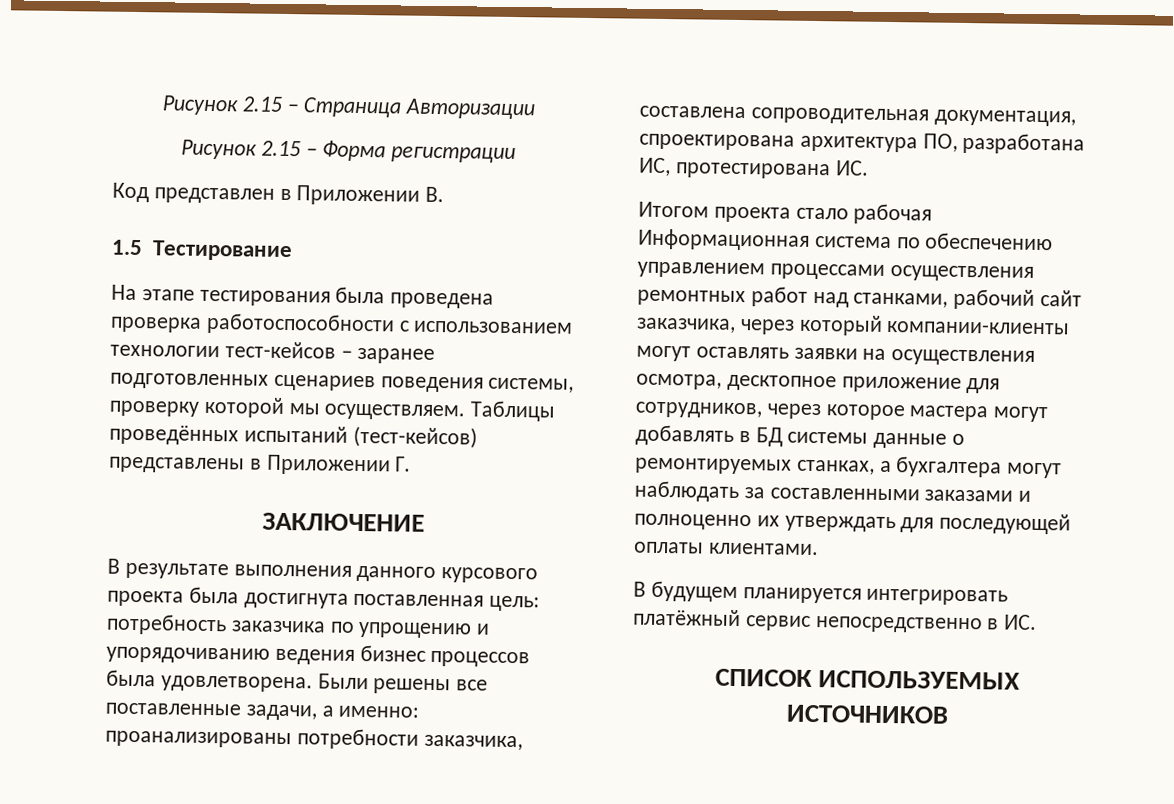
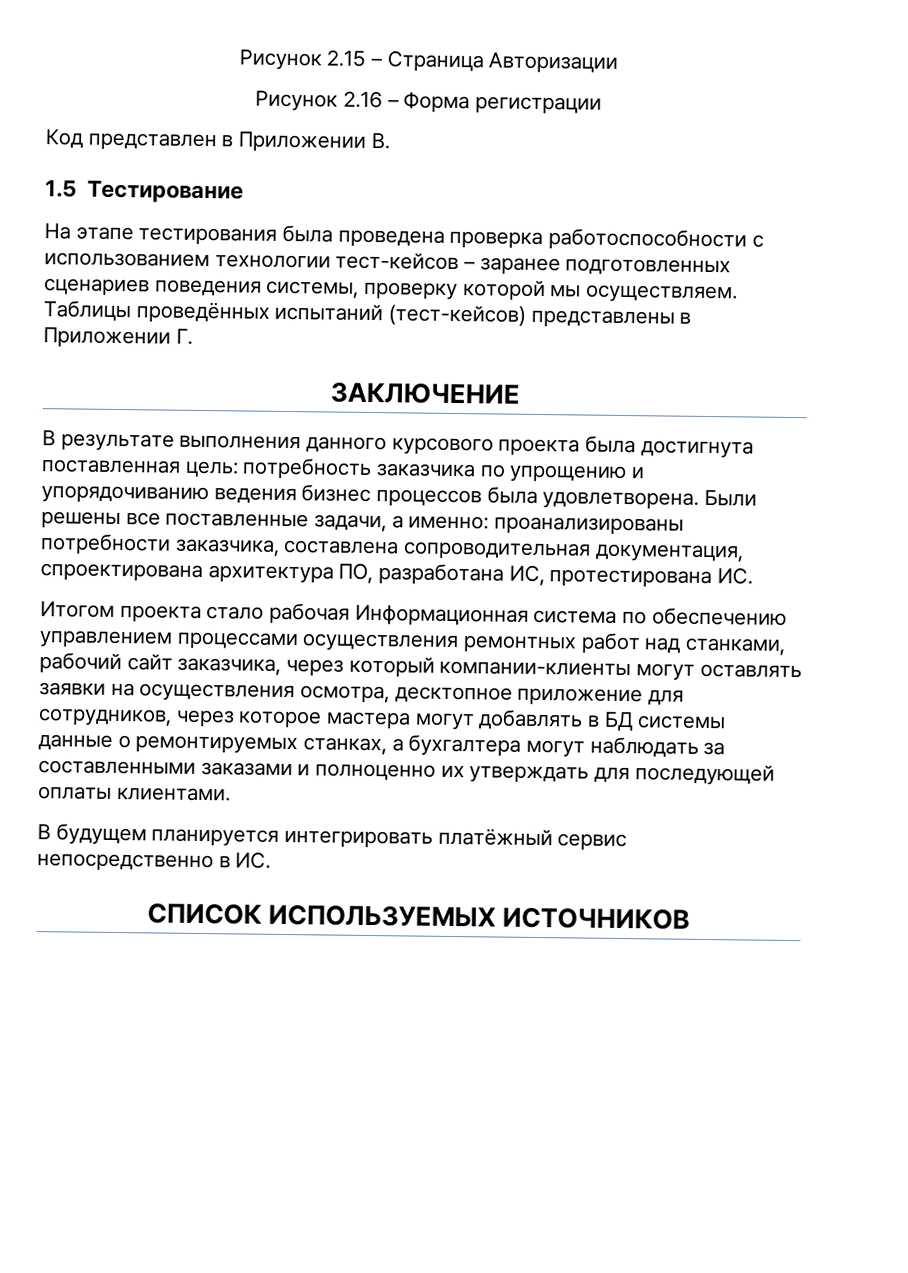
- Рисунок 2.15 – Форма регистрации
+ Рисунок 2.16 – Форма регистрации

